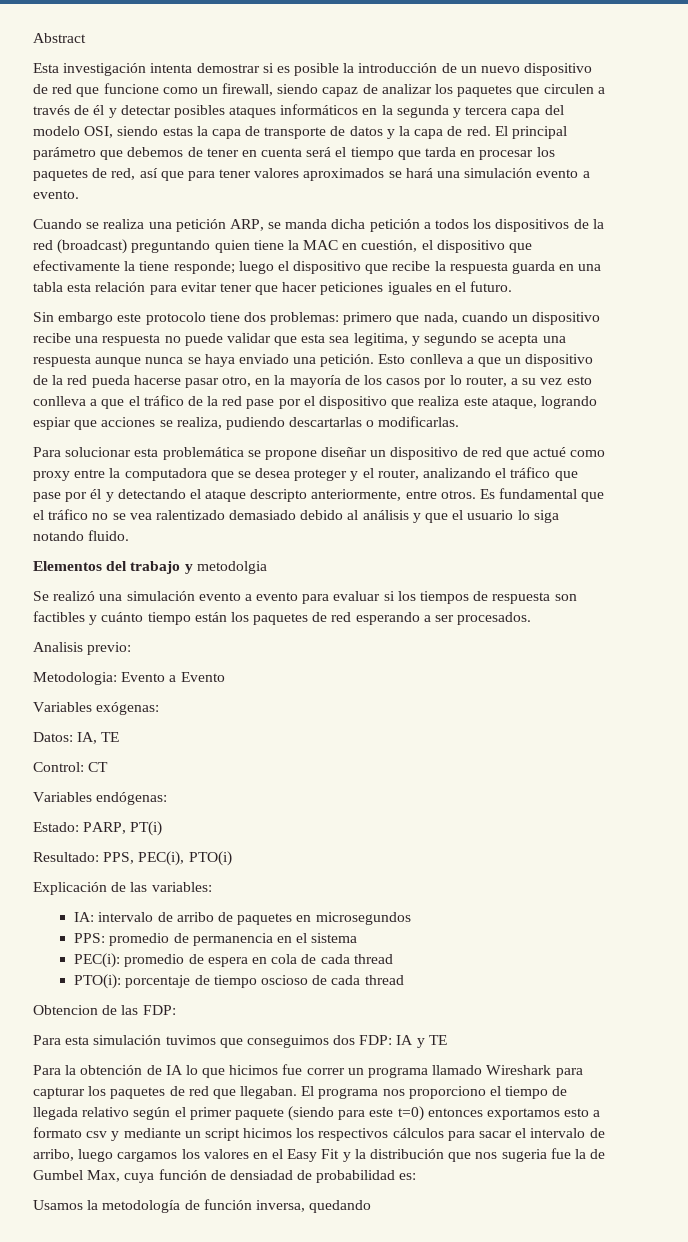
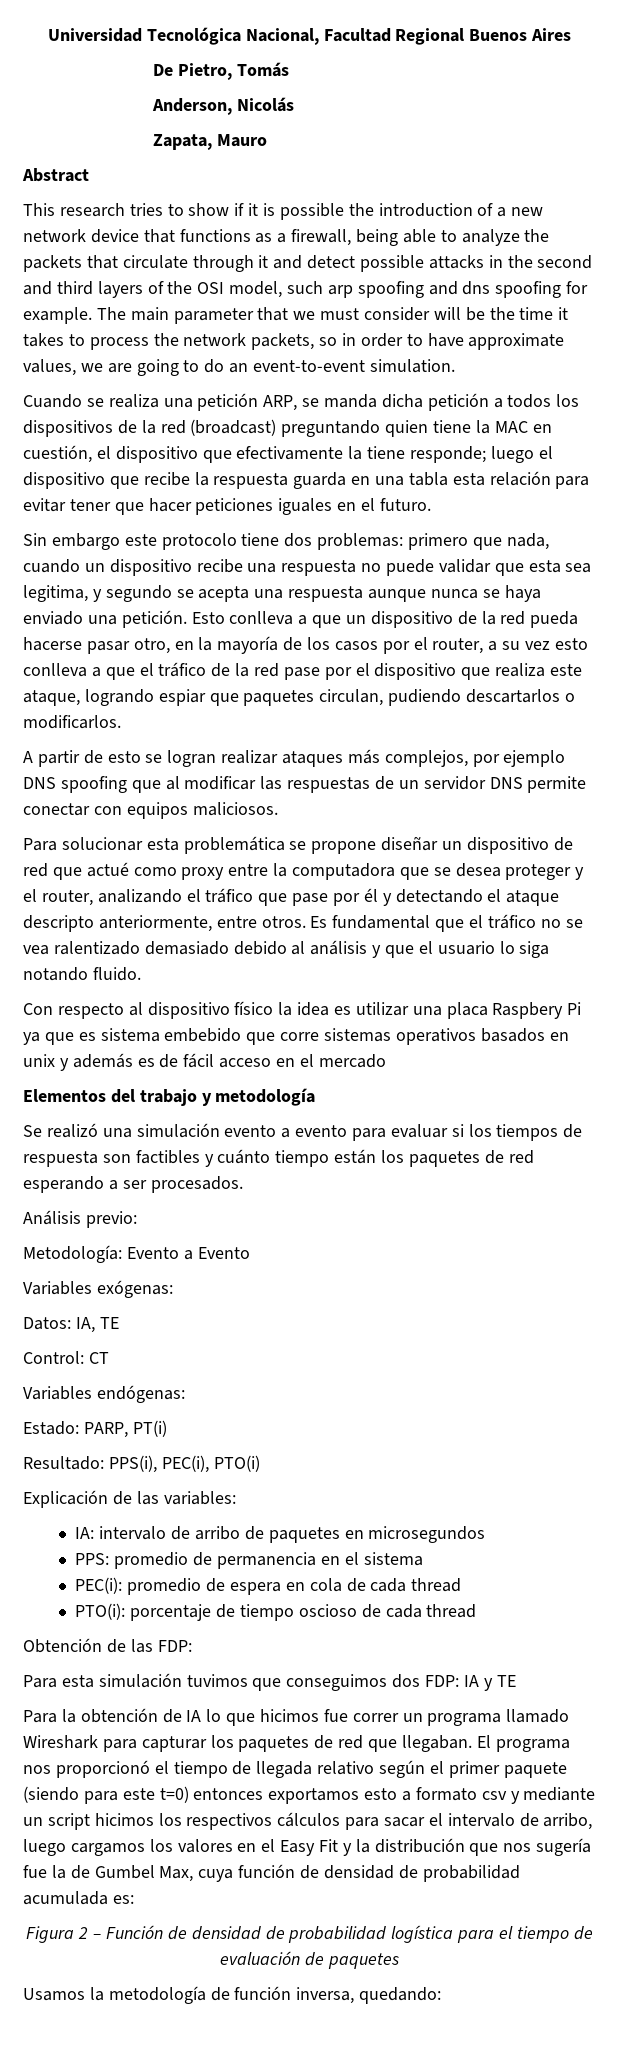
+ Universidad Tecnológica Nacional, Facultad Regional Buenos Aires
+ De Pietro, Tomás
+ Anderson, Nicolás
+ Zapata, Mauro
  Abstract
- Esta investigación intenta demostrar si es posible la introducción de un nuevo dispositivo de red que funcione como un firewall, siendo capaz de analizar los paquetes que circulen a través de él y detectar posibles ataques informáticos en la segunda y tercera capa del modelo OSI, siendo estas la capa de transporte de datos y la capa de red. El principal parámetro que debemos de tener en cuenta será el tiempo que tarda en procesar los paquetes de red, así que para tener valores aproximados se hará una simulación evento a evento.
+ This research tries to show if it is possible the introduction of a new network device that functions as a firewall, being able to analyze the packets that circulate through it and detect possible attacks in the second and third layers of the OSI model, such arp spoofing and dns spoofing for example. The main parameter that we must consider will be the time it takes to process the network packets, so in order to have approximate values, we are going to do an event-to-event simulation.
- Esto conlleva a que un dispositivo de la red pueda hacerse pasar otro, en la mayoría de los casos por lo router, a su vez esto conlleva a que el tráfico de la red pase por el dispositivo que realiza este ataque, logrando espiar que acciones se realiza, pudiendo descartarlas o modificarlas.
+ Esto conlleva a que un dispositivo de la red pueda hacerse pasar otro, en la mayoría de los casos por el router, a su vez esto conlleva a que el tráfico de la red pase por el dispositivo que realiza este ataque, logrando espiar que paquetes circulan, pudiendo descartarlos o modificarlos.
+ A partir de esto se logran realizar ataques más complejos, por ejemplo DNS spoofing que al modificar las respuestas de un servidor DNS permite conectar con equipos maliciosos.
+ Con respecto al dispositivo físico la idea es utilizar una placa Raspbery Pi ya que es sistema embebido que corre sistemas operativos basados en unix y además es de fácil acceso en el mercado
- Elementos del trabajo y metodolgia
+ Elementos del trabajo y metodología
- Analisis previo:
+ Análisis previo:
- Metodologia: Evento a Evento
+ Metodología: Evento a Evento
- Resultado: PPS, PEC(i), PTO(i)
+ Resultado: PPS(i), PEC(i), PTO(i)
- Obtencion de las FDP:
+ Obtención de las FDP:
- El programa nos proporciono el tiempo de llegada relativo según el primer paquete (siendo para este t=0) entonces exportamos esto a formato csv y mediante un script hicimos los respectivos cálculos para sacar el intervalo de arribo, luego cargamos los valores en el Easy Fit y la distribución que nos sugeria fue la de Gumbel Max, cuya función de densiadad de probabilidad es:
+ El programa nos proporcionó el tiempo de llegada relativo según el primer paquete (siendo para este t=0) entonces exportamos esto a formato csv y mediante un script hicimos los respectivos cálculos para sacar el intervalo de arribo, luego cargamos los valores en el Easy Fit y la distribución que nos sugería fue la de Gumbel Max, cuya función de densidad de probabilidad acumulada es:
+ Figura 2 – Función de densidad de probabilidad logística para el tiempo de evaluación de paquetes
- Usamos la metodología de función inversa, quedando
+ Usamos la metodología de función inversa, quedando:

